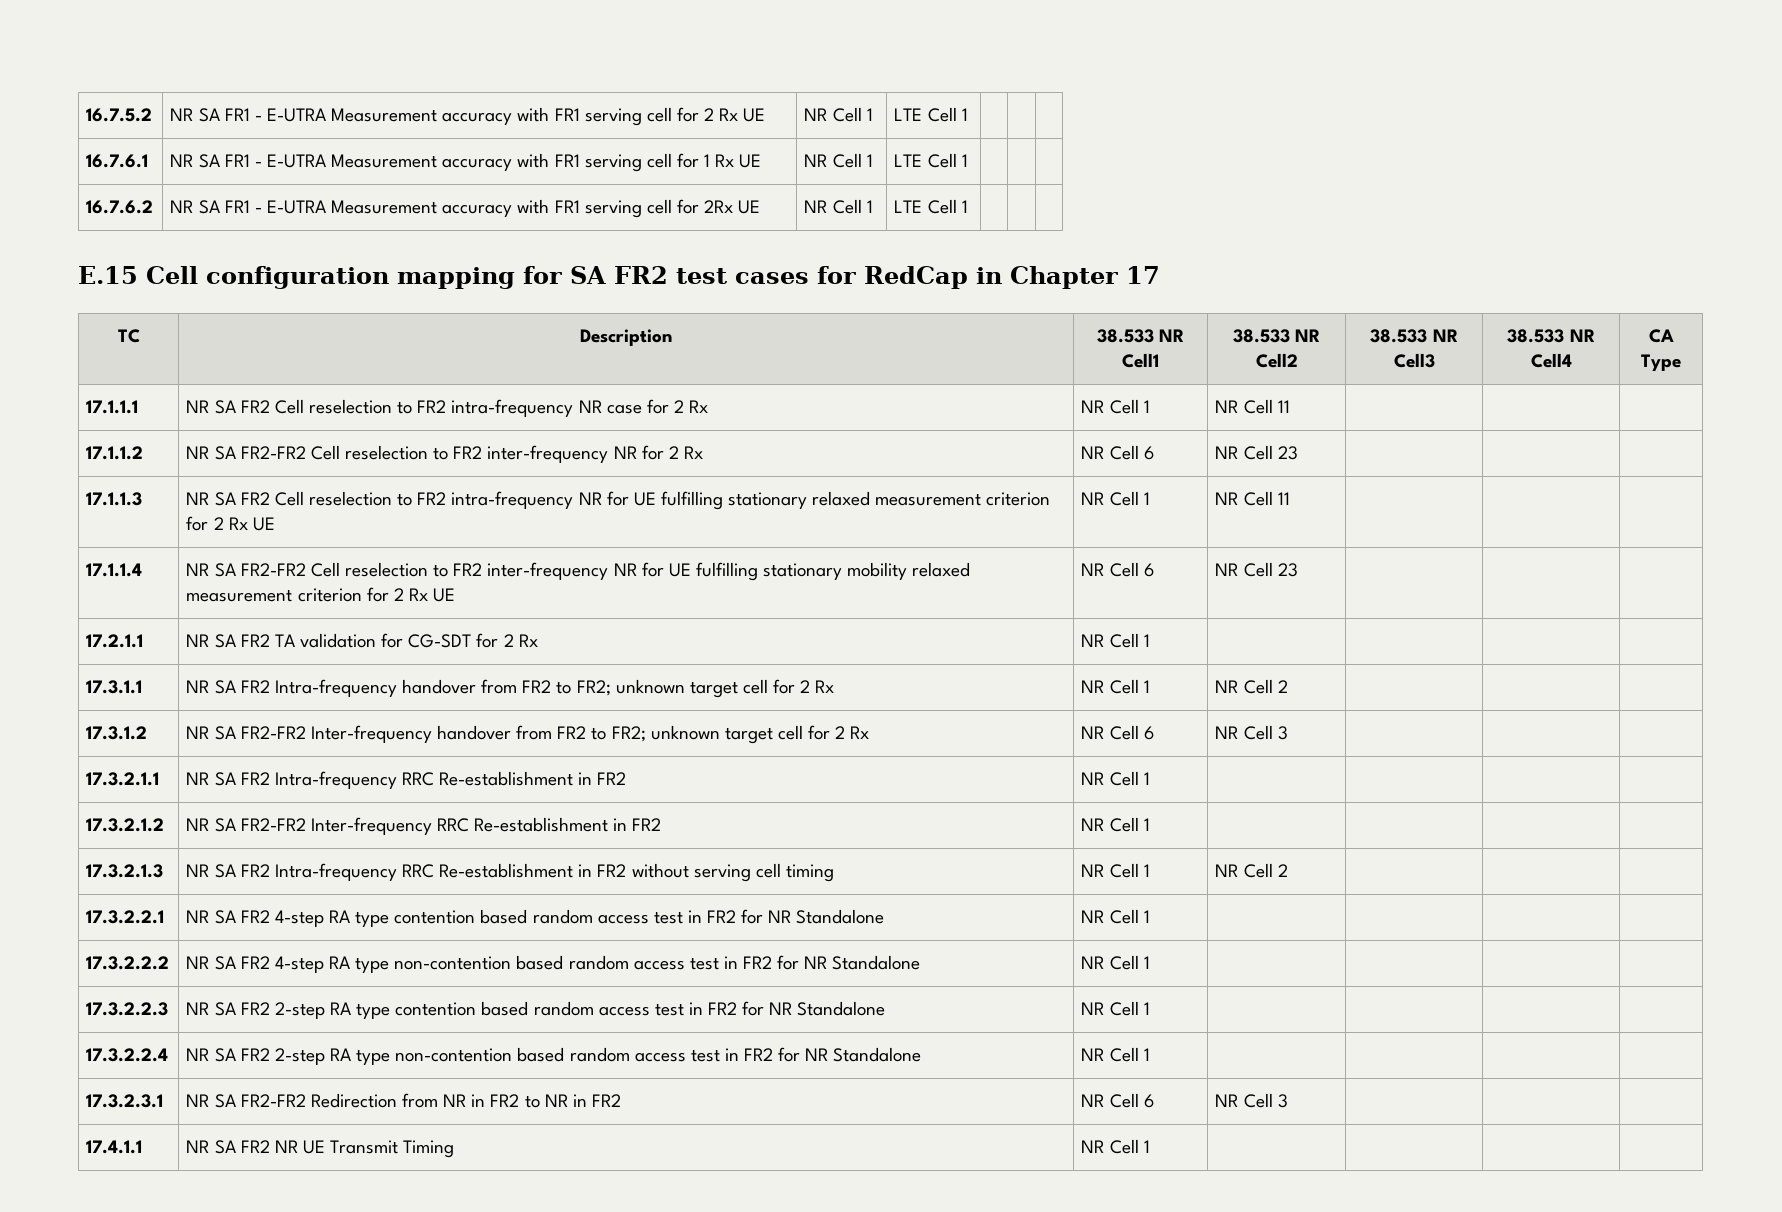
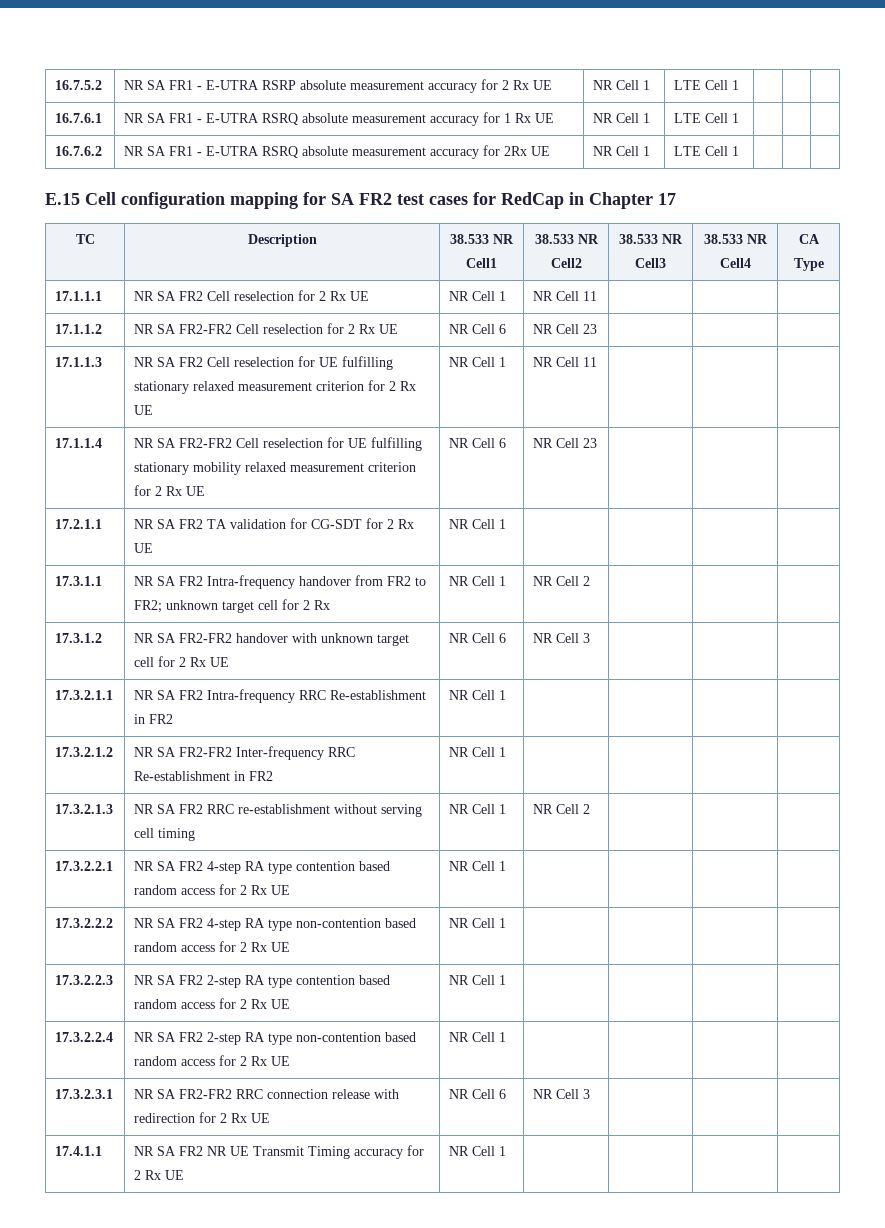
- 16.7.5.2 | NR SA FR1 - E-UTRA Measurement accuracy with FR1 serving cell for 2 Rx UE | NR Cell 1 | LTE Cell 1 | | |
+ 16.7.5.2 | NR SA FR1 - E-UTRA RSRP absolute measurement accuracy for 2 Rx UE | NR Cell 1 | LTE Cell 1 | | |
- 16.7.6.1 | NR SA FR1 - E-UTRA Measurement accuracy with FR1 serving cell for 1 Rx UE | NR Cell 1 | LTE Cell 1 | | |
+ 16.7.6.1 | NR SA FR1 - E-UTRA RSRQ absolute measurement accuracy for 1 Rx UE | NR Cell 1 | LTE Cell 1 | | |
- 16.7.6.2 | NR SA FR1 - E-UTRA Measurement accuracy with FR1 serving cell for 2Rx UE | NR Cell 1 | LTE Cell 1 | | |
+ 16.7.6.2 | NR SA FR1 - E-UTRA RSRQ absolute measurement accuracy for 2Rx UE | NR Cell 1 | LTE Cell 1 | | |
- 17.1.1.1 | NR SA FR2 Cell reselection to FR2 intra-frequency NR case for 2 Rx | NR Cell 1 | NR Cell 11 | | |
+ 17.1.1.1 | NR SA FR2 Cell reselection for 2 Rx UE | NR Cell 1 | NR Cell 11 | | |
- 17.1.1.2 | NR SA FR2-FR2 Cell reselection to FR2 inter-frequency NR for 2 Rx | NR Cell 6 | NR Cell 23 | | |
+ 17.1.1.2 | NR SA FR2-FR2 Cell reselection for 2 Rx UE | NR Cell 6 | NR Cell 23 | | |
- 17.1.1.3 | NR SA FR2 Cell reselection to FR2 intra-frequency NR for UE fulfilling stationary relaxed measurement criterion for 2 Rx UE | NR Cell 1 | NR Cell 11 | | |
+ 17.1.1.3 | NR SA FR2 Cell reselection for UE fulfilling stationary relaxed measurement criterion for 2 Rx UE | NR Cell 1 | NR Cell 11 | | |
- 17.1.1.4 | NR SA FR2-FR2 Cell reselection to FR2 inter-frequency NR for UE fulfilling stationary mobility relaxed measurement criterion for 2 Rx UE | NR Cell 6 | NR Cell 23 | | |
+ 17.1.1.4 | NR SA FR2-FR2 Cell reselection for UE fulfilling stationary mobility relaxed measurement criterion for 2 Rx UE | NR Cell 6 | NR Cell 23 | | |
- 17.2.1.1 | NR SA FR2 TA validation for CG-SDT for 2 Rx | NR Cell 1 | | | |
+ 17.2.1.1 | NR SA FR2 TA validation for CG-SDT for 2 Rx UE | NR Cell 1 | | | |
- 17.3.1.2 | NR SA FR2-FR2 Inter-frequency handover from FR2 to FR2; unknown target cell for 2 Rx | NR Cell 6 | NR Cell 3 | | |
+ 17.3.1.2 | NR SA FR2-FR2 handover with unknown target cell for 2 Rx UE | NR Cell 6 | NR Cell 3 | | |
- 17.3.2.1.3 | NR SA FR2 Intra-frequency RRC Re-establishment in FR2 without serving cell timing | NR Cell 1 | NR Cell 2 | | |
+ 17.3.2.1.3 | NR SA FR2 RRC re-establishment without serving cell timing | NR Cell 1 | NR Cell 2 | | |
- 17.3.2.2.1 | NR SA FR2 4-step RA type contention based random access test in FR2 for NR Standalone | NR Cell 1 | | | |
+ 17.3.2.2.1 | NR SA FR2 4-step RA type contention based random access for 2 Rx UE | NR Cell 1 | | | |
- 17.3.2.2.2 | NR SA FR2 4-step RA type non-contention based random access test in FR2 for NR Standalone | NR Cell 1 | | | |
+ 17.3.2.2.2 | NR SA FR2 4-step RA type non-contention based random access for 2 Rx UE | NR Cell 1 | | | |
- 17.3.2.2.3 | NR SA FR2 2-step RA type contention based random access test in FR2 for NR Standalone | NR Cell 1 | | | |
+ 17.3.2.2.3 | NR SA FR2 2-step RA type contention based random access for 2 Rx UE | NR Cell 1 | | | |
- 17.3.2.2.4 | NR SA FR2 2-step RA type non-contention based random access test in FR2 for NR Standalone | NR Cell 1 | | | |
+ 17.3.2.2.4 | NR SA FR2 2-step RA type non-contention based random access for 2 Rx UE | NR Cell 1 | | | |
- 17.3.2.3.1 | NR SA FR2-FR2 Redirection from NR in FR2 to NR in FR2 | NR Cell 6 | NR Cell 3 | | |
+ 17.3.2.3.1 | NR SA FR2-FR2 RRC connection release with redirection for 2 Rx UE | NR Cell 6 | NR Cell 3 | | |
- 17.4.1.1 | NR SA FR2 NR UE Transmit Timing | NR Cell 1 | | | |
+ 17.4.1.1 | NR SA FR2 NR UE Transmit Timing accuracy for 2 Rx UE | NR Cell 1 | | | |

